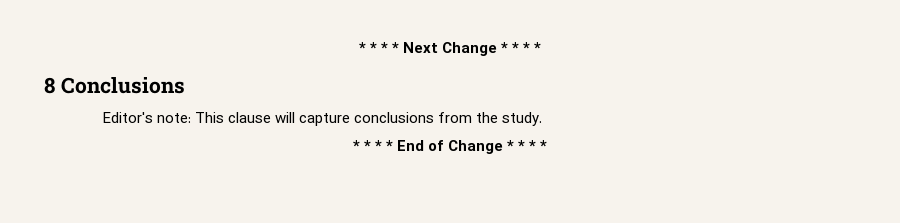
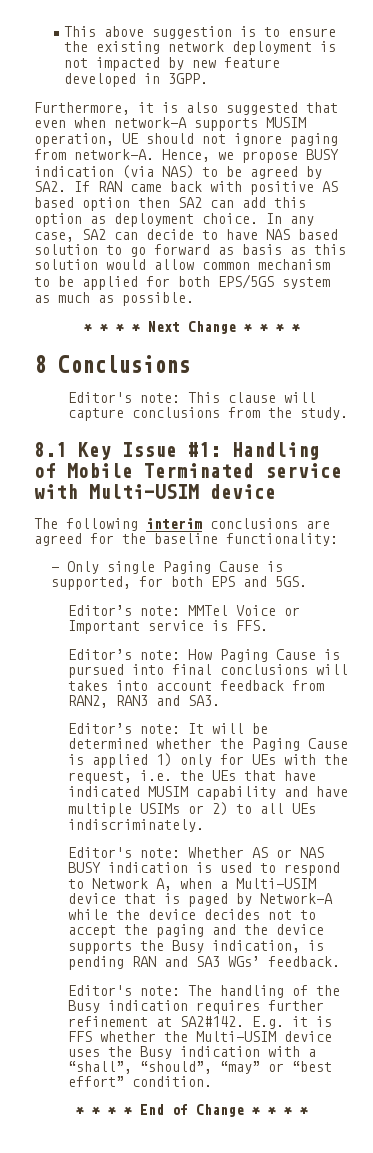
+ This above suggestion is to ensure the existing network deployment is not impacted by new feature developed in 3GPP.
+ Furthermore, it is also suggested that even when network-A supports MUSIM operation, UE should not ignore paging from network-A. Hence, we propose BUSY indication (via NAS) to be agreed by SA2. If RAN came back with positive AS based option then SA2 can add this option as deployment choice. In any case, SA2 can decide to have NAS based solution to go forward as basis as this solution would allow common mechanism to be applied for both EPS/5GS system as much as possible.
+ 8.1 Key Issue #1: Handling of Mobile Terminated service with Multi-USIM device
+ The following interim conclusions are agreed for the baseline functionality:
+ - Only single Paging Cause is supported, for both EPS and 5GS.
+ Editor’s note: MMTel Voice or Important service is FFS.
+ Editor’s note: How Paging Cause is pursued into final conclusions will takes into account feedback from RAN2, RAN3 and SA3.
+ Editor’s note: It will be determined whether the Paging Cause is applied 1) only for UEs with the request, i.e. the UEs that have indicated MUSIM capability and have multiple USIMs or 2) to all UEs indiscriminately.
+ Editor's note: Whether AS or NAS BUSY indication is used to respond to Network A, when a Multi-USIM device that is paged by Network-A while the device decides not to accept the paging and the device supports the Busy indication, is pending RAN and SA3 WGs’ feedback.
+ Editor's note: The handling of the Busy indication requires further refinement at SA2#142. E.g. it is FFS whether the Multi-USIM device uses the Busy indication with a “shall”, “should”, “may” or “best effort” condition.

